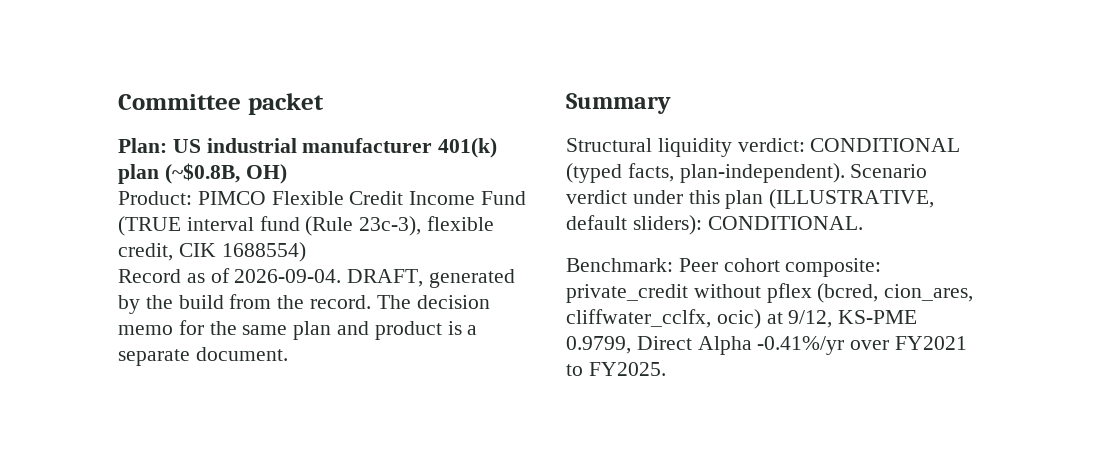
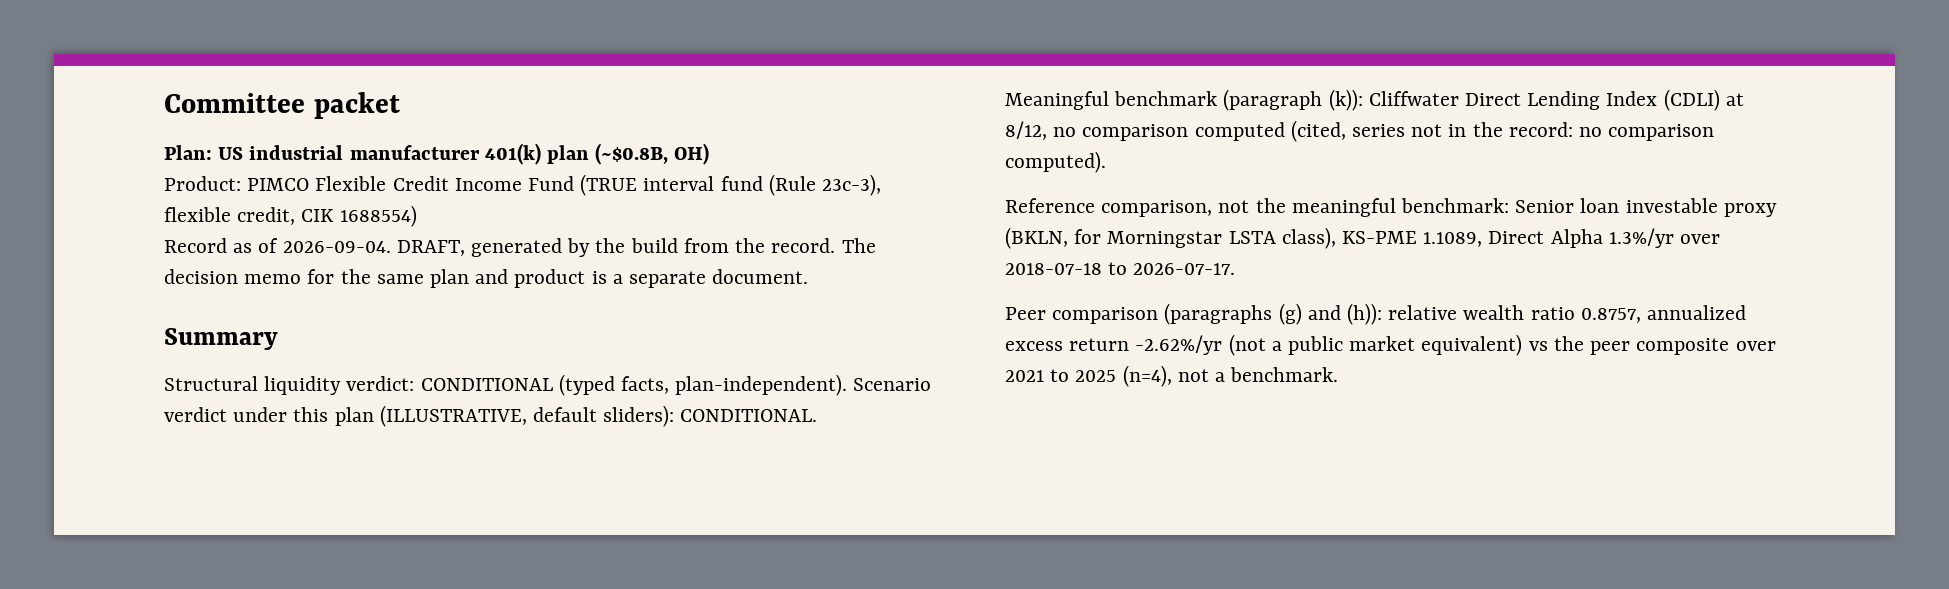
- Benchmark: Peer cohort composite: private_credit without pflex (bcred, cion_ares, cliffwater_cclfx, ocic) at 9/12, KS-PME 0.9799, Direct Alpha -0.41%/yr over FY2021 to FY2025.
+ Meaningful benchmark (paragraph (k)): Cliffwater Direct Lending Index (CDLI) at 8/12, no comparison computed (cited, series not in the record: no comparison computed).
+ Reference comparison, not the meaningful benchmark: Senior loan investable proxy (BKLN, for Morningstar LSTA class), KS-PME 1.1089, Direct Alpha 1.3%/yr over 2018-07-18 to 2026-07-17.
+ Peer comparison (paragraphs (g) and (h)): relative wealth ratio 0.8757, annualized excess return -2.62%/yr (not a public market equivalent) vs the peer composite over 2021 to 2025 (n=4), not a benchmark.

